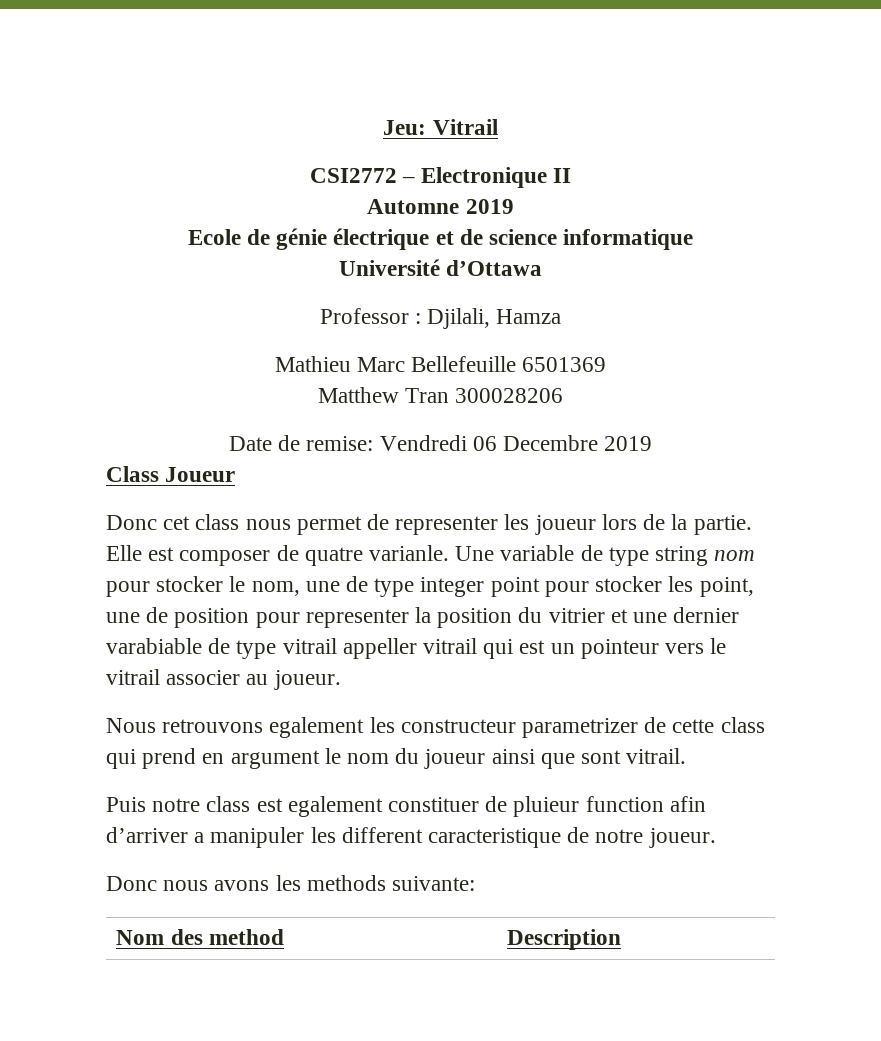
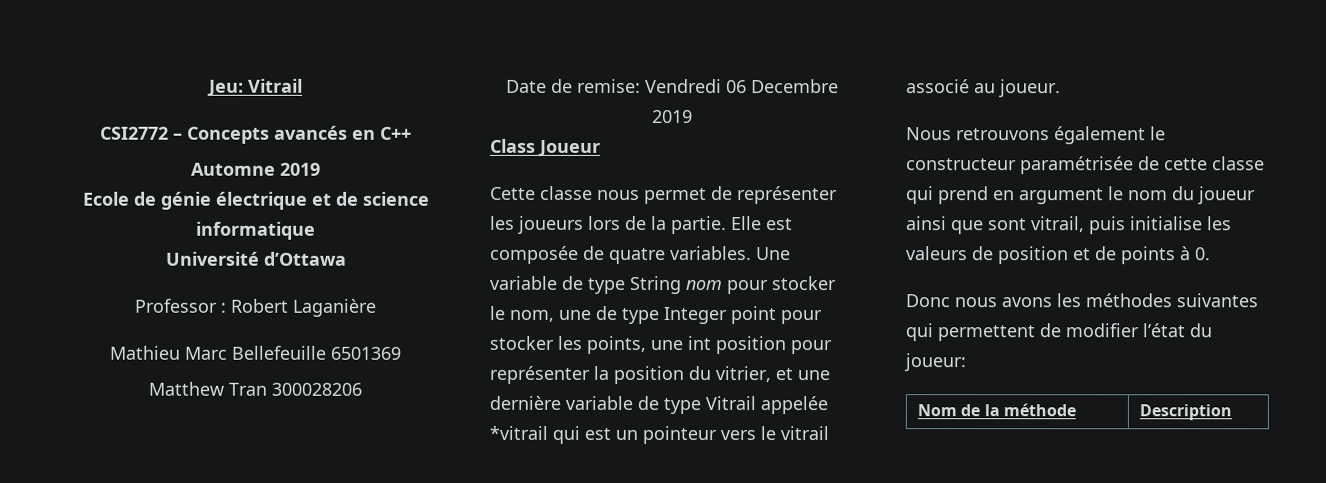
- CSI2772 – Electronique II
+ CSI2772 – Concepts avancés en C++
- Professor : Djilali, Hamza
+ Professor : Robert Laganière
- Donc cet class nous permet de representer les joueur lors de la partie.
+ Cette classe nous permet de représenter les joueurs lors de la partie.
- Elle est composer de quatre varianle.
+ Elle est composée de quatre variables.
- Une variable de type string nom pour stocker le nom, une de type integer point pour stocker les point, une de position pour representer la position du vitrier et une dernier varabiable de type vitrail appeller vitrail qui est un pointeur vers le vitrail associer au joueur.
+ Une variable de type String nom pour stocker le nom, une de type Integer point pour stocker les points, une int position pour représenter la position du vitrier, et une dernière variable de type Vitrail appelée *vitrail qui est un pointeur vers le vitrail associé au joueur.
- Nous retrouvons egalement les constructeur parametrizer de cette class qui prend en argument le nom du joueur ainsi que sont vitrail.
- Puis notre class est egalement constituer de pluieur function afin d’arriver a manipuler les different caracteristique de notre joueur.
- Donc nous avons les methods suivante:
- Nom des method | Description
+ Nous retrouvons également le constructeur paramétrisée de cette classe qui prend en argument le nom du joueur ainsi que sont vitrail, puis initialise les valeurs de position et de points à 0.
+ Donc nous avons les méthodes suivantes qui permettent de modifier l’état du joueur:
+ Nom de la méthode | Description

